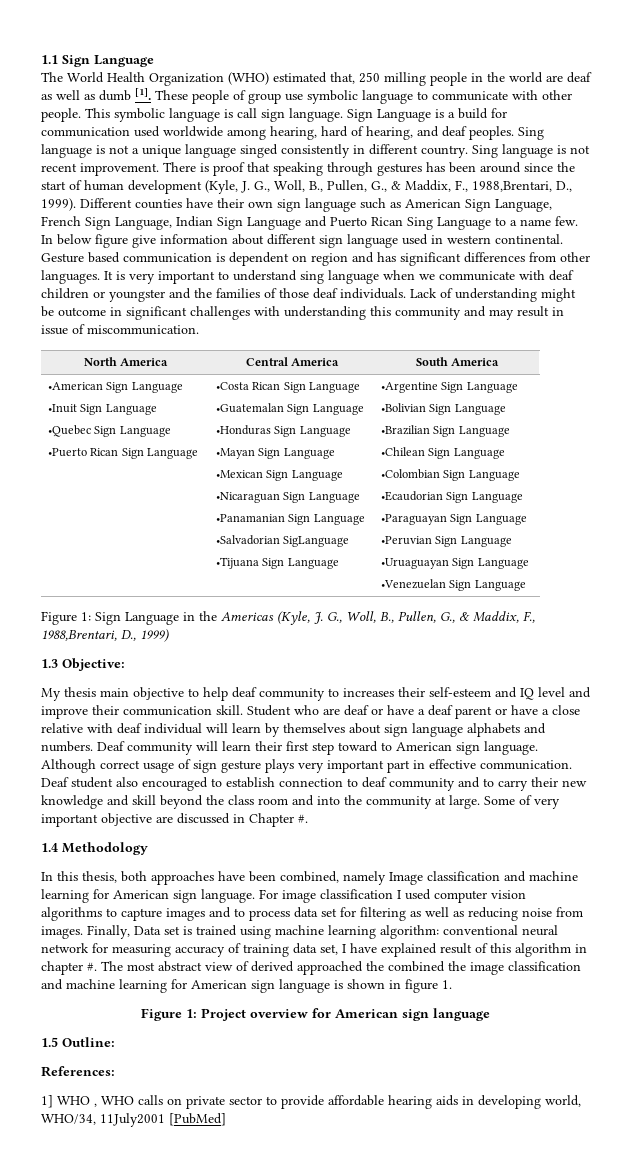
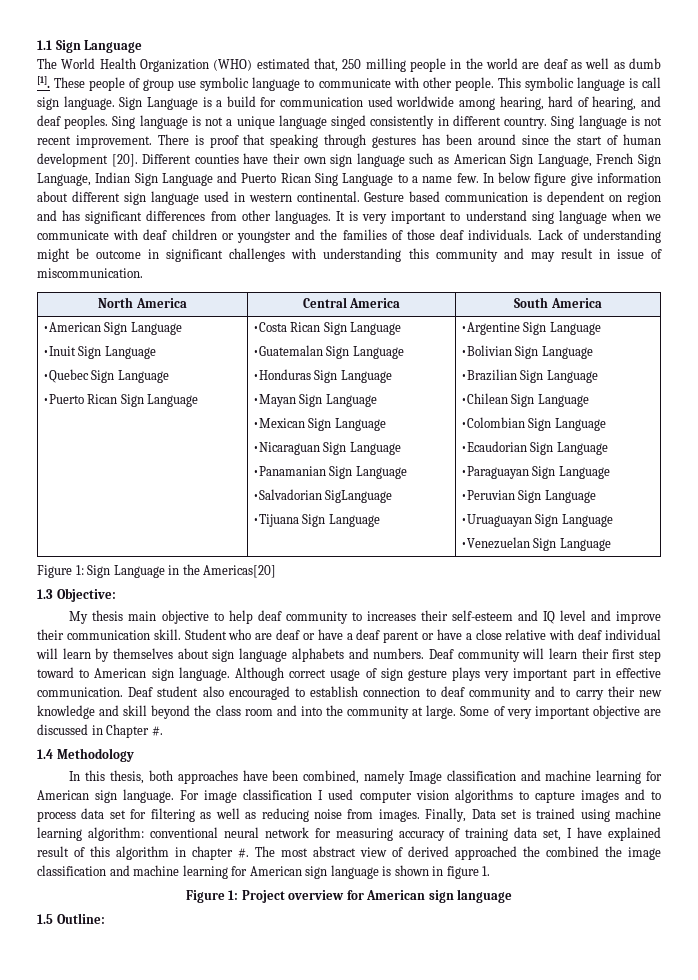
- There is proof that speaking through gestures has been around since the start of human development (Kyle, J. G., Woll, B., Pullen, G., & Maddix, F., 1988,Brentari, D., 1999).
+ There is proof that speaking through gestures has been around since the start of human development [20].
- Figure 1: Sign Language in the Americas (Kyle, J. G., Woll, B., Pullen, G., & Maddix, F., 1988,Brentari, D., 1999)
+ Figure 1: Sign Language in the Americas[20]
- References:
- 1] WHO , WHO calls on private sector to provide affordable hearing aids in developing world, WHO/34, 11July2001 [PubMed]

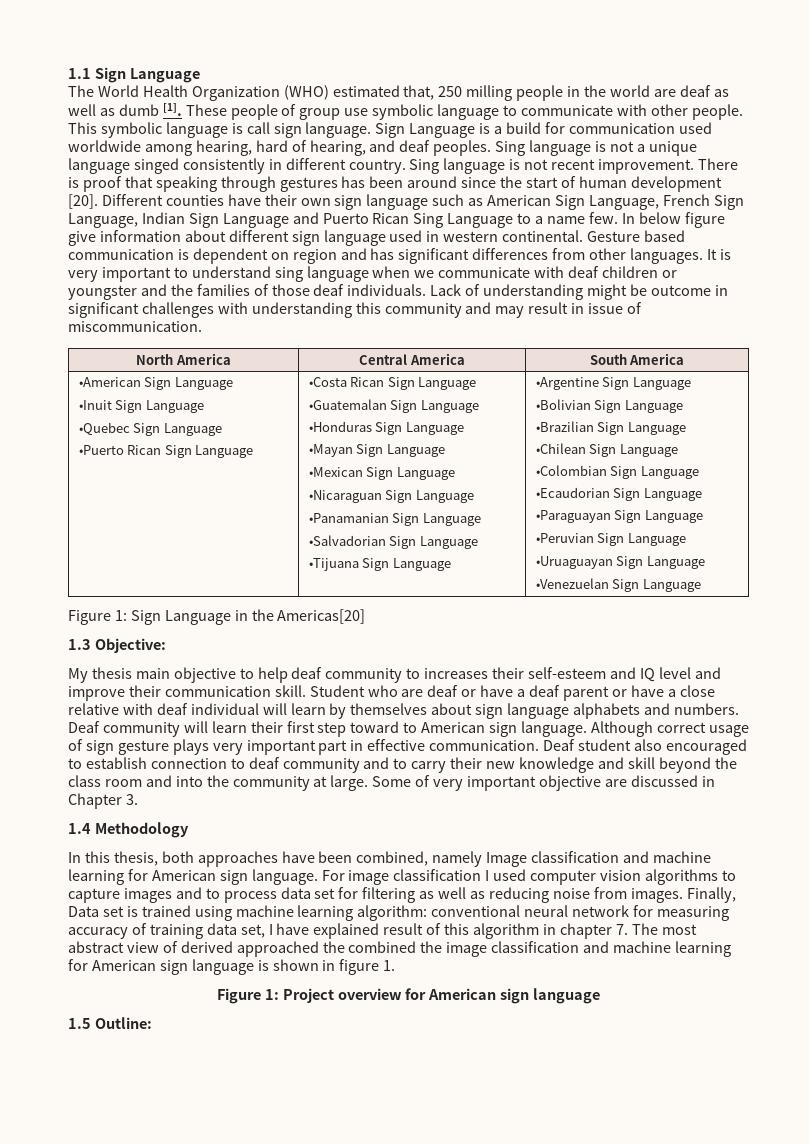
- •Salvadorian SigLanguage
+ •Salvadorian Sign Language
- Some of very important objective are discussed in Chapter #.
+ Some of very important objective are discussed in Chapter 3.
- Finally, Data set is trained using machine learning algorithm: conventional neural network for measuring accuracy of training data set, I have explained result of this algorithm in chapter #. The most abstract view of derived approached the combined the image classification and machine learning for American sign language is shown in figure 1.
+ Finally, Data set is trained using machine learning algorithm: conventional neural network for measuring accuracy of training data set, I have explained result of this algorithm in chapter 7. The most abstract view of derived approached the combined the image classification and machine learning for American sign language is shown in figure 1.

